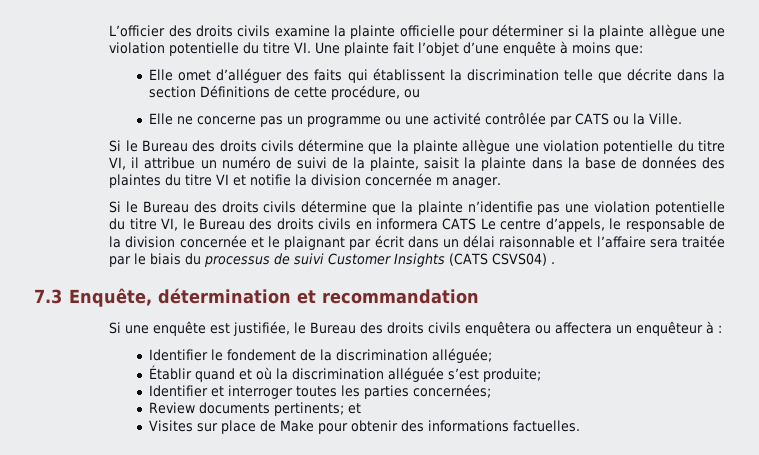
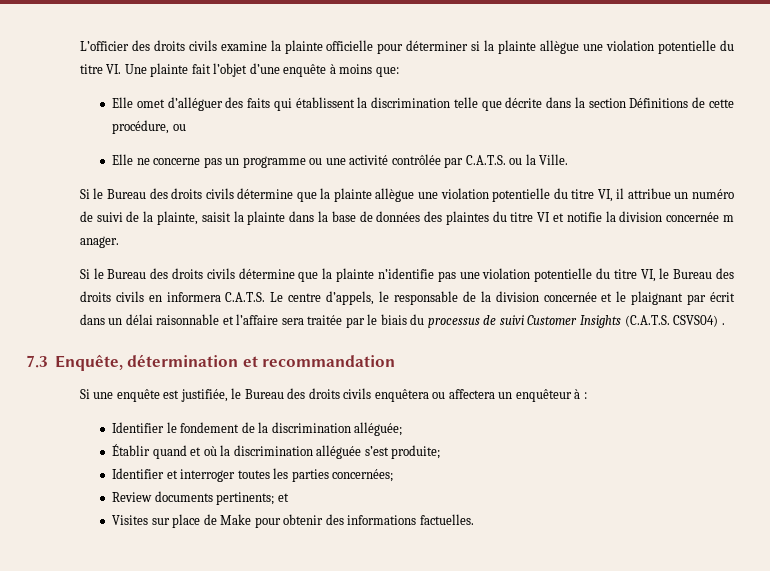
- Elle ne concerne pas un programme ou une activité contrôlée par CATS ou la Ville.
+ Elle ne concerne pas un programme ou une activité contrôlée par C.A.T.S. ou la Ville.
- Si le Bureau des droits civils détermine que la plainte n’identifie pas une violation potentielle du titre VI, le Bureau des droits civils en informera CATS Le centre d’appels, le responsable de la division concernée et le plaignant par écrit dans un délai raisonnable et l’affaire sera traitée par le biais du processus de suivi Customer Insights (CATS CSVS04) .
+ Si le Bureau des droits civils détermine que la plainte n’identifie pas une violation potentielle du titre VI, le Bureau des droits civils en informera C.A.T.S. Le centre d’appels, le responsable de la division concernée et le plaignant par écrit dans un délai raisonnable et l’affaire sera traitée par le biais du processus de suivi Customer Insights (C.A.T.S. CSVS04) .

